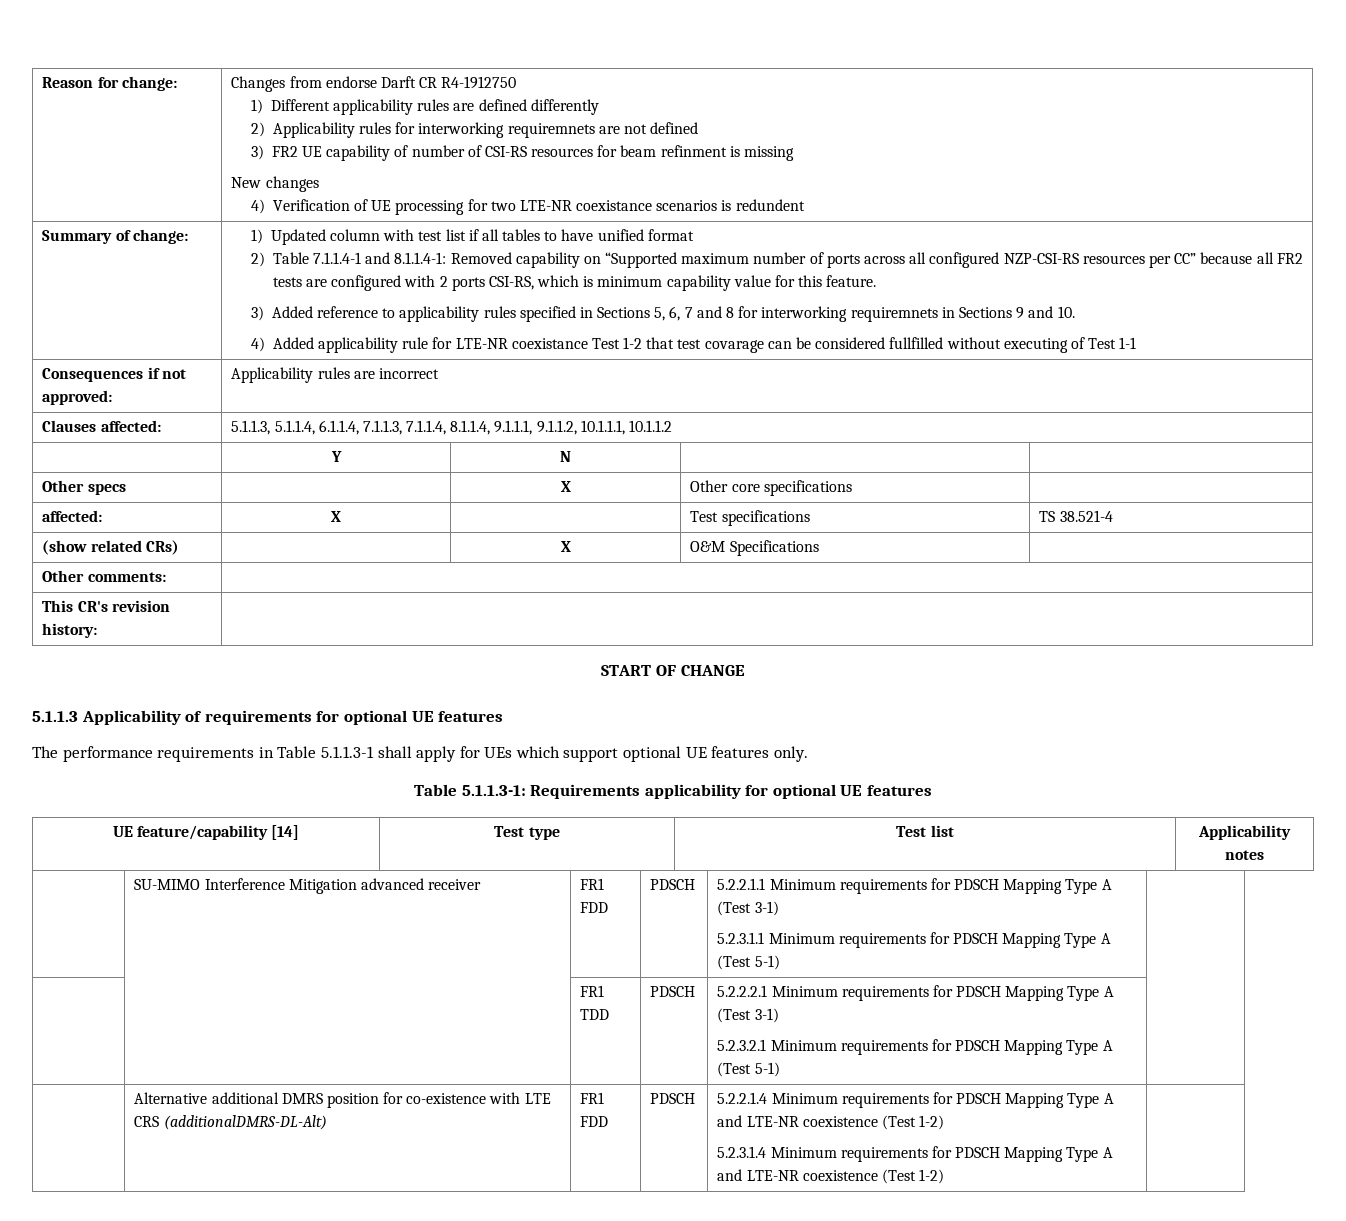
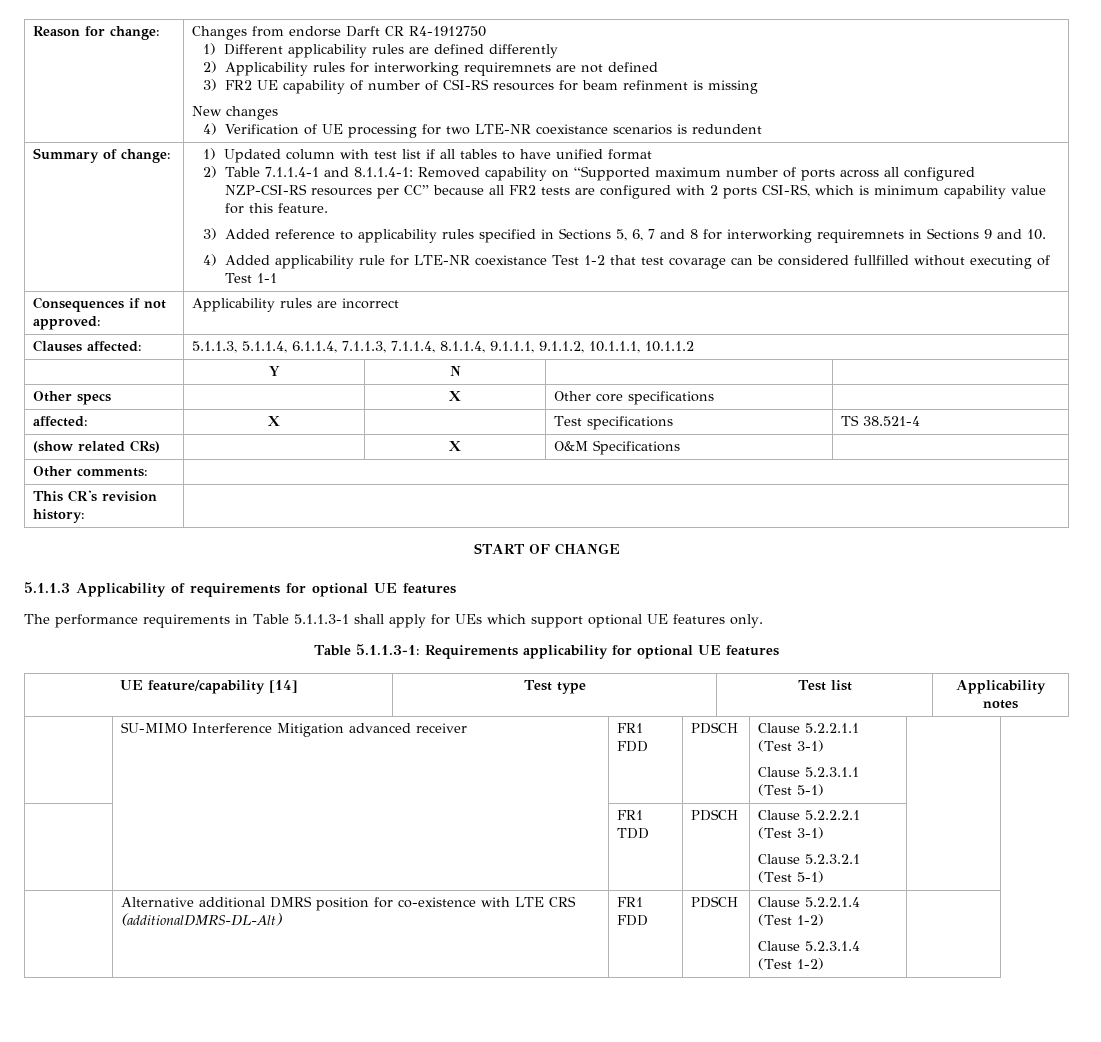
- | SU-MIMO Interference Mitigation advanced receiver | FR1 FDD | PDSCH | 5.2.2.1.1 Minimum requirements for PDSCH Mapping Type A (Test 3-1)
- 5.2.3.1.1 Minimum requirements for PDSCH Mapping Type A (Test 5-1) |
+ | SU-MIMO Interference Mitigation advanced receiver | FR1 FDD | PDSCH | Clause 5.2.2.1.1 (Test 3-1)
+ Clause 5.2.3.1.1 (Test 5-1) |
- | | FR1 TDD | PDSCH | 5.2.2.2.1 Minimum requirements for PDSCH Mapping Type A (Test 3-1)
- 5.2.3.2.1 Minimum requirements for PDSCH Mapping Type A (Test 5-1) |
+ | | FR1 TDD | PDSCH | Clause 5.2.2.2.1 (Test 3-1)
+ Clause 5.2.3.2.1 (Test 5-1) |
- | Alternative additional DMRS position for co-existence with LTE CRS (additionalDMRS-DL-Alt) | FR1 FDD | PDSCH | 5.2.2.1.4 Minimum requirements for PDSCH Mapping Type A and LTE-NR coexistence (Test 1-2)
- 5.2.3.1.4 Minimum requirements for PDSCH Mapping Type A and LTE-NR coexistence (Test 1-2) |
+ | Alternative additional DMRS position for co-existence with LTE CRS (additionalDMRS-DL-Alt) | FR1 FDD | PDSCH | Clause 5.2.2.1.4 (Test 1-2)
+ Clause 5.2.3.1.4 (Test 1-2) |

